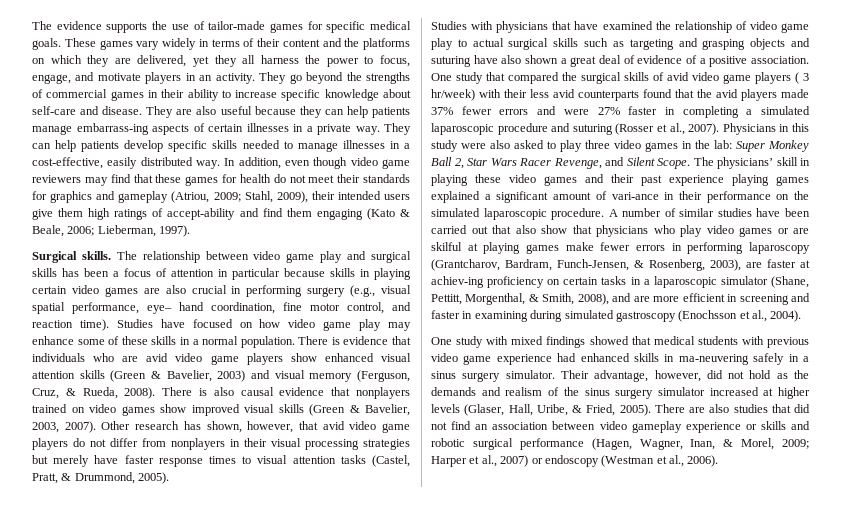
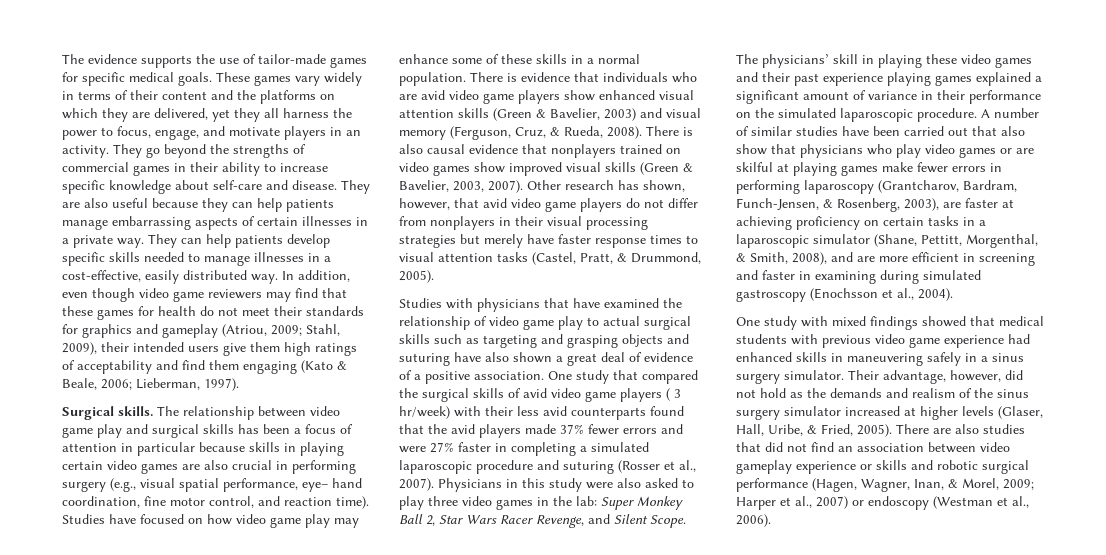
- They are also useful because they can help patients manage embarrass-ing aspects of certain illnesses in a private way.
+ They are also useful because they can help patients manage embarrassing aspects of certain illnesses in a private way.
- In addition, even though video game reviewers may find that these games for health do not meet their standards for graphics and gameplay (Atriou, 2009; Stahl, 2009), their intended users give them high ratings of accept-ability and find them engaging (Kato & Beale, 2006; Lieberman, 1997).
+ In addition, even though video game reviewers may find that these games for health do not meet their standards for graphics and gameplay (Atriou, 2009; Stahl, 2009), their intended users give them high ratings of acceptability and find them engaging (Kato & Beale, 2006; Lieberman, 1997).
- The physicians’ skill in playing these video games and their past experience playing games explained a significant amount of vari-ance in their performance on the simulated laparoscopic procedure.
+ The physicians’ skill in playing these video games and their past experience playing games explained a significant amount of variance in their performance on the simulated laparoscopic procedure.
- A number of similar studies have been carried out that also show that physicians who play video games or are skilful at playing games make fewer errors in performing laparoscopy (Grantcharov, Bardram, Funch-Jensen, & Rosenberg, 2003), are faster at achiev-ing proficiency on certain tasks in a laparoscopic simulator (Shane, Pettitt, Morgenthal, & Smith, 2008), and are more efficient in screening and faster in examining during simulated gastroscopy (Enochsson et al., 2004).
+ A number of similar studies have been carried out that also show that physicians who play video games or are skilful at playing games make fewer errors in performing laparoscopy (Grantcharov, Bardram, Funch-Jensen, & Rosenberg, 2003), are faster at achieving proficiency on certain tasks in a laparoscopic simulator (Shane, Pettitt, Morgenthal, & Smith, 2008), and are more efficient in screening and faster in examining during simulated gastroscopy (Enochsson et al., 2004).
- One study with mixed findings showed that medical students with previous video game experience had enhanced skills in ma-neuvering safely in a sinus surgery simulator.
+ One study with mixed findings showed that medical students with previous video game experience had enhanced skills in maneuvering safely in a sinus surgery simulator.

